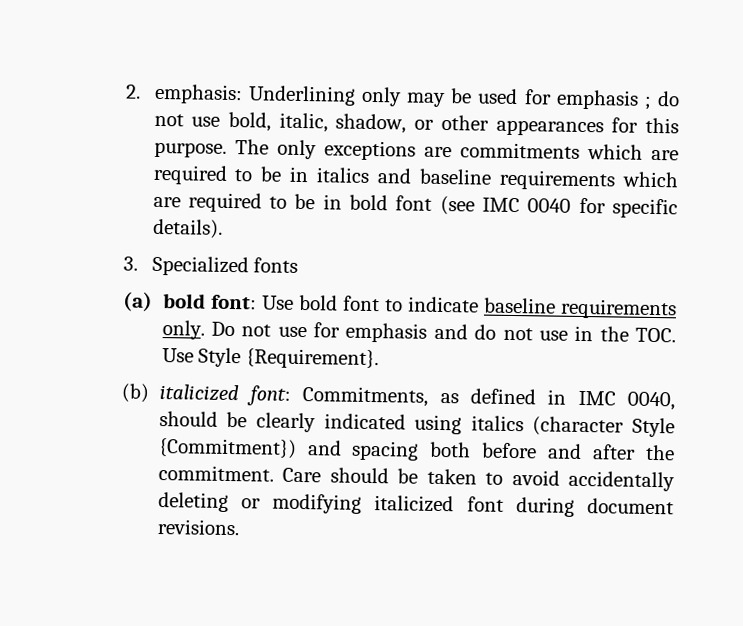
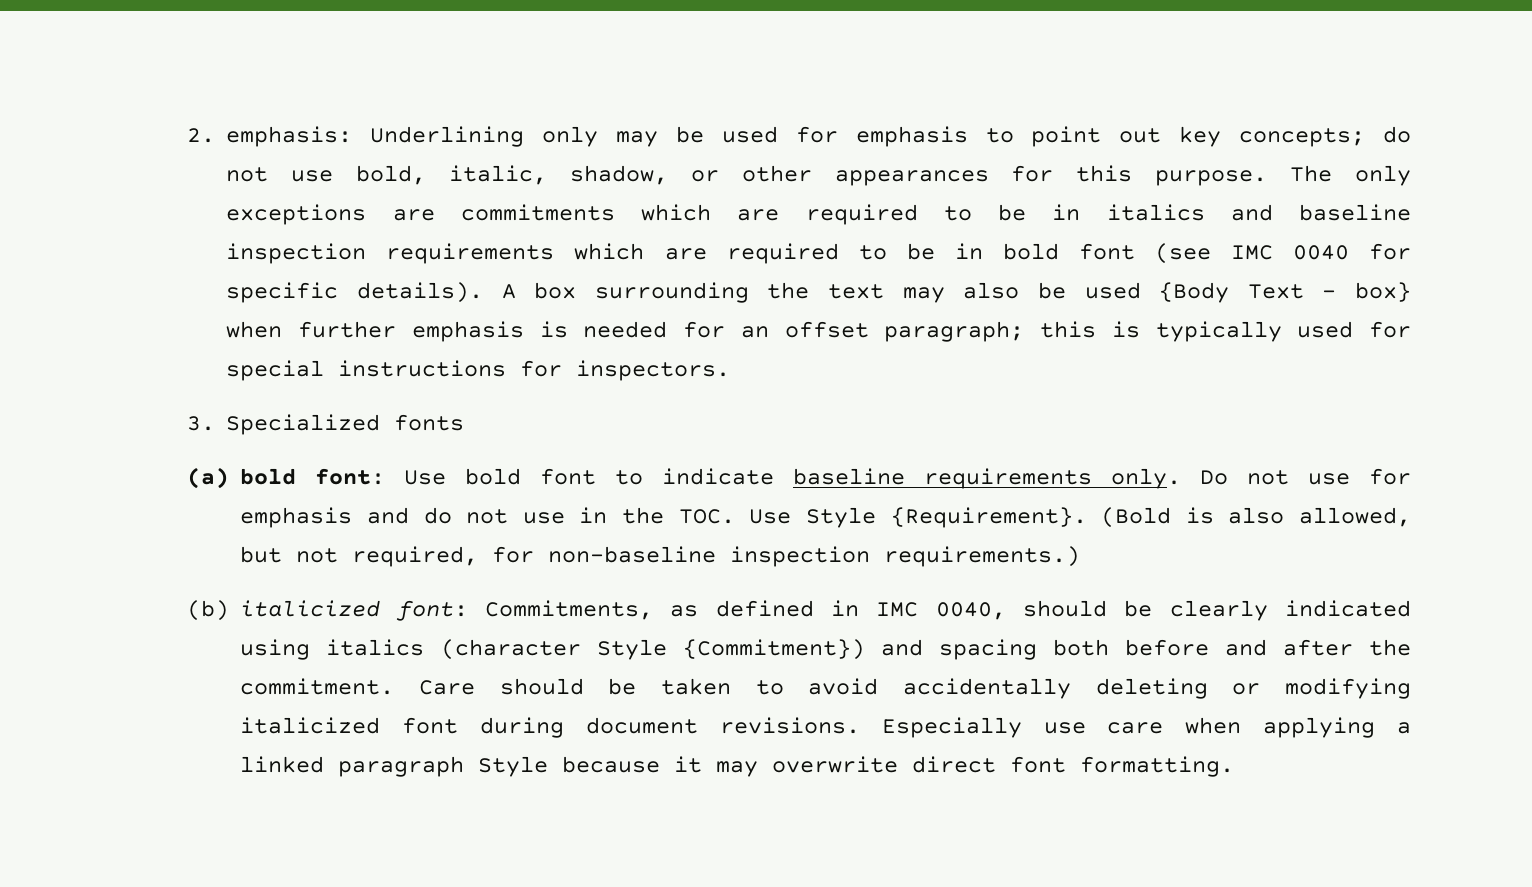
- 2. emphasis: Underlining only may be used for emphasis ; do not use bold, italic, shadow, or other appearances for this purpose.
+ 2. emphasis: Underlining only may be used for emphasis to point out key concepts; do not use bold, italic, shadow, or other appearances for this purpose.
- The only exceptions are commitments which are required to be in italics and baseline requirements which are required to be in bold font (see IMC 0040 for specific details).
+ The only exceptions are commitments which are required to be in italics and baseline inspection requirements which are required to be in bold font (see IMC 0040 for specific details). A box surrounding the text may also be used {Body Text – box} when further emphasis is needed for an offset paragraph; this is typically used for special instructions for inspectors.
+ (Bold is also allowed, but not required, for non-baseline inspection requirements.)
+ Especially use care when applying a linked paragraph Style because it may overwrite direct font formatting.

